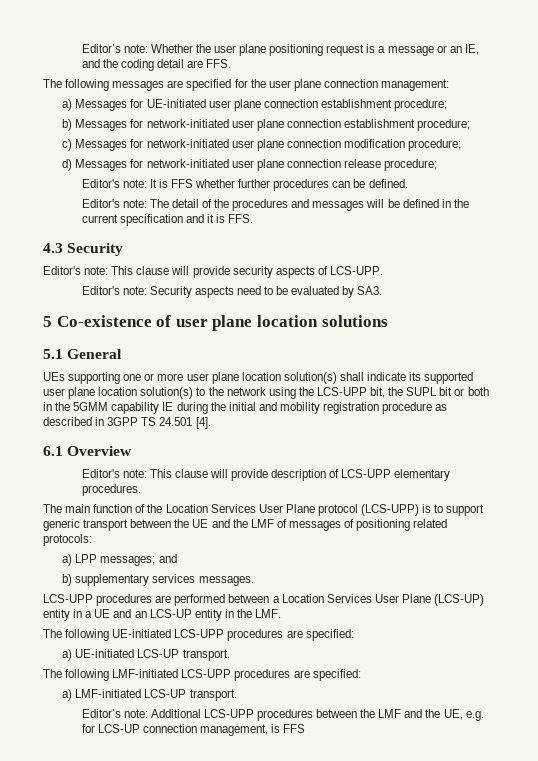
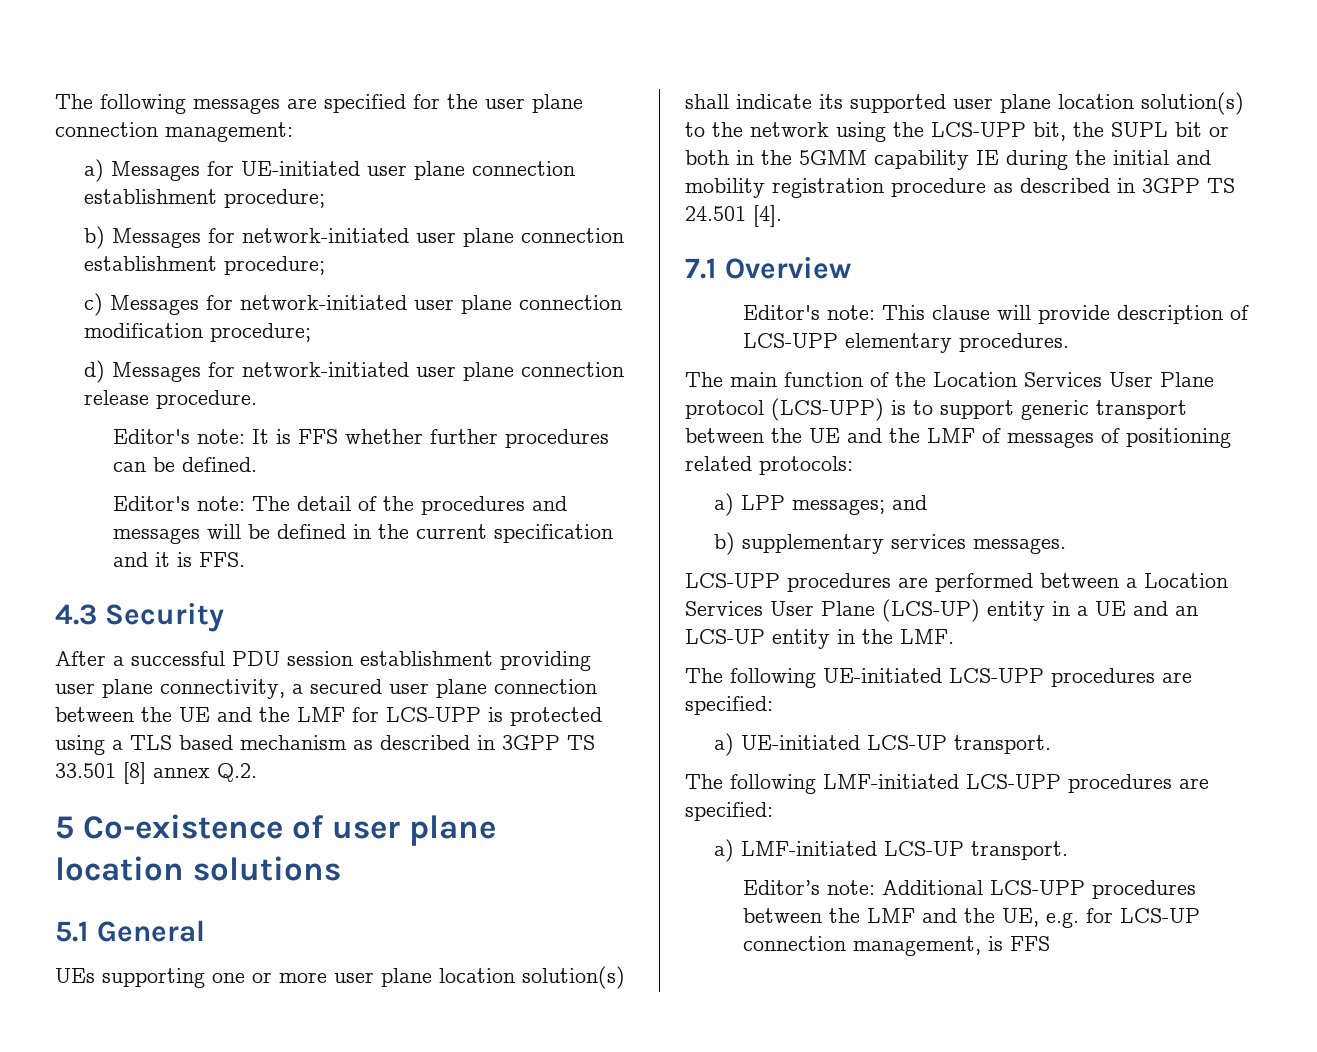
- Editor’s note: Whether the user plane positioning request is a message or an IE, and the coding detail are FFS.
- d) Messages for network-initiated user plane connection release procedure;
+ d) Messages for network-initiated user plane connection release procedure.
- Editor's note: This clause will provide security aspects of LCS-UPP.
- Editor's note: Security aspects need to be evaluated by SA3.
+ After a successful PDU session establishment providing user plane connectivity, a secured user plane connection between the UE and the LMF for LCS-UPP is protected using a TLS based mechanism as described in 3GPP TS 33.501 [8] annex Q.2.
- 6.1 Overview
+ 7.1 Overview

